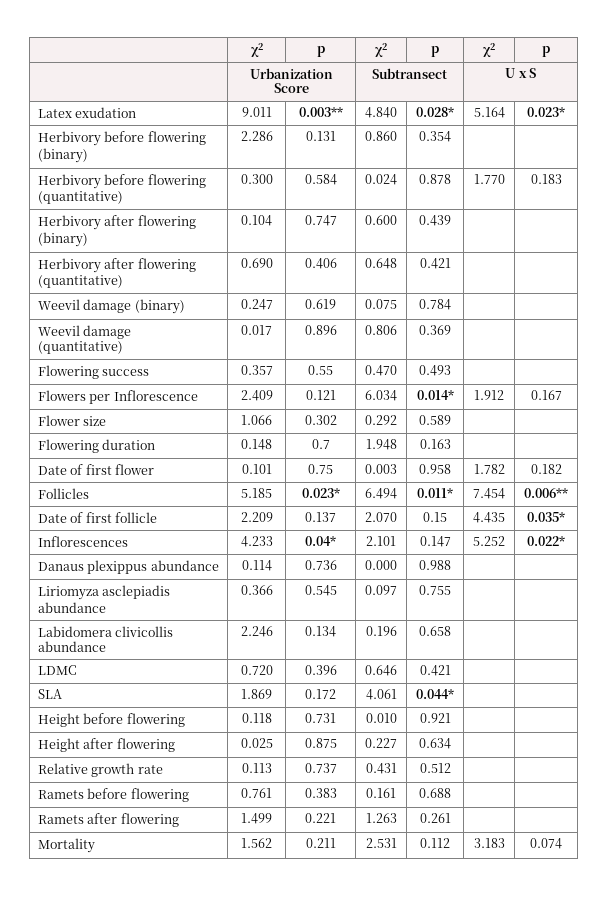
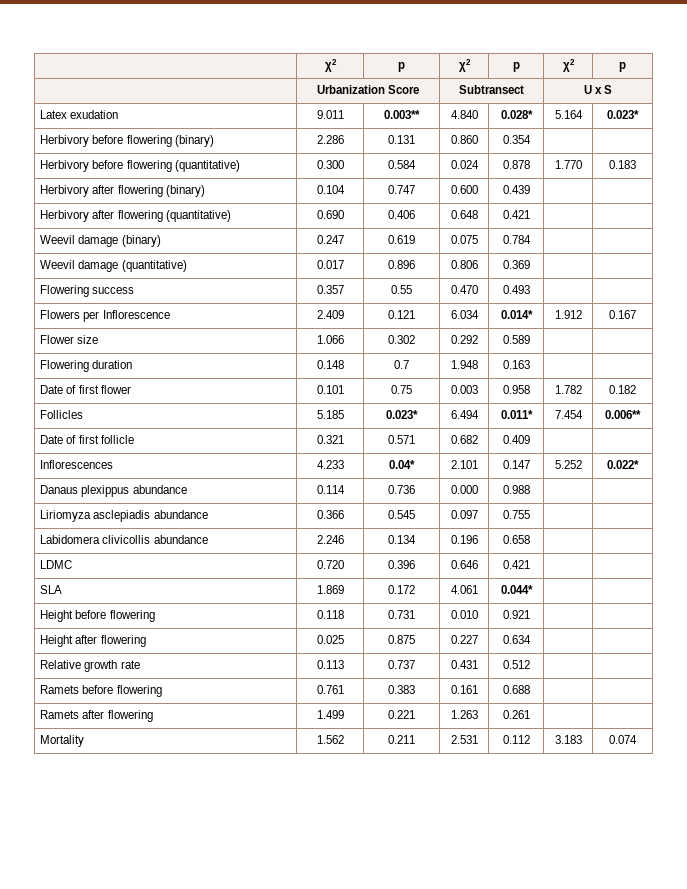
- Date of first follicle | 2.209 | 0.137 | 2.070 | 0.15 | 4.435 | 0.035*
+ Date of first follicle | 0.321 | 0.571 | 0.682 | 0.409 | |

